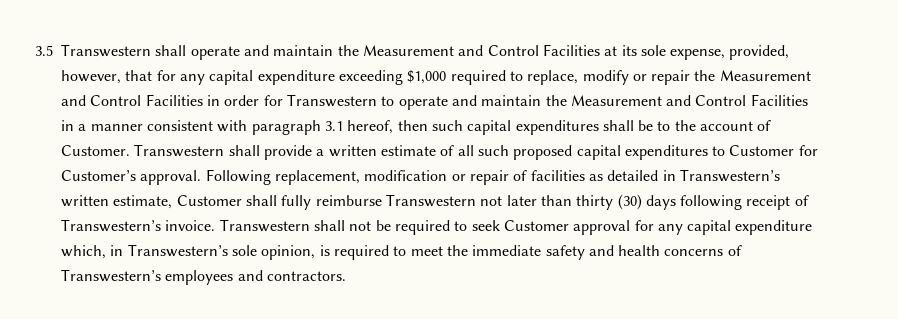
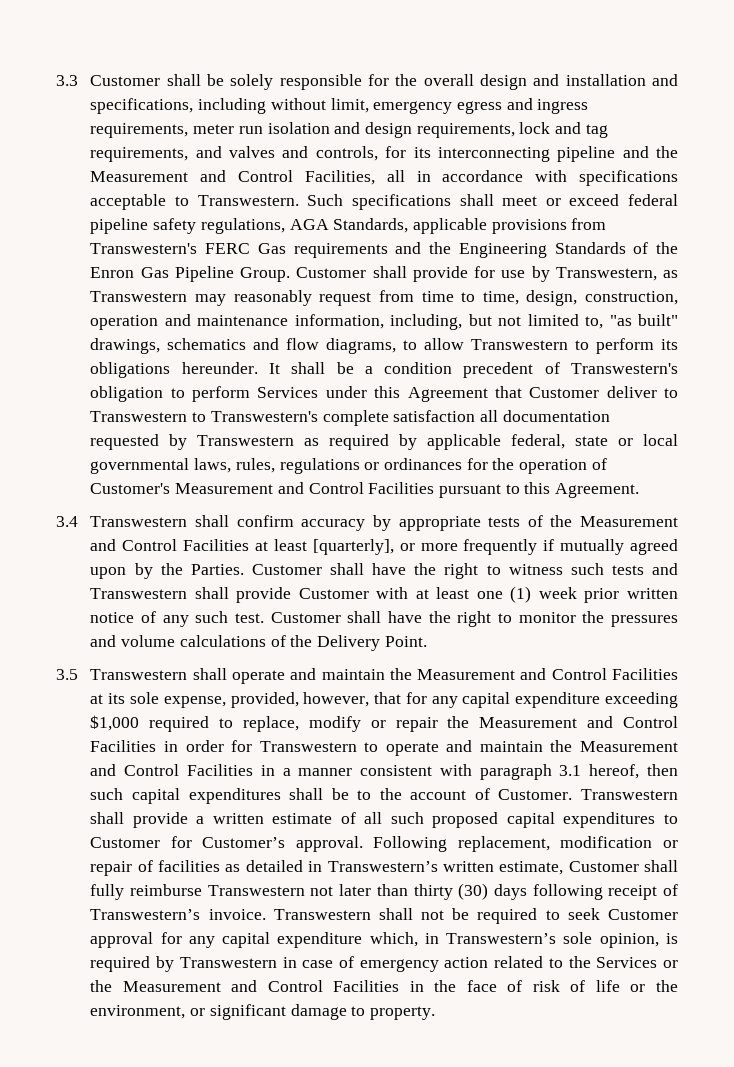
+ 3.3 Customer shall be solely responsible for the overall design and installation and specifications, including without limit, emergency egress and ingress requirements, meter run isolation and design requirements, lock and tag requirements, and valves and controls, for its interconnecting pipeline and the Measurement and Control Facilities, all in accordance with specifications acceptable to Transwestern. Such specifications shall meet or exceed federal pipeline safety regulations, AGA Standards, applicable provisions from Transwestern's FERC Gas requirements and the Engineering Standards of the Enron Gas Pipeline Group. Customer shall provide for use by Transwestern, as Transwestern may reasonably request from time to time, design, construction, operation and maintenance information, including, but not limited to, "as built" drawings, schematics and flow diagrams, to allow Transwestern to perform its obligations hereunder. It shall be a condition precedent of Transwestern's obligation to perform Services under this Agreement that Customer deliver to Transwestern to Transwestern's complete satisfaction all documentation requested by Transwestern as required by applicable federal, state or local governmental laws, rules, regulations or ordinances for the operation of Customer's Measurement and Control Facilities pursuant to this Agreement.
+ 3.4 Transwestern shall confirm accuracy by appropriate tests of the Measurement and Control Facilities at least [quarterly], or more frequently if mutually agreed upon by the Parties. Customer shall have the right to witness such tests and Transwestern shall provide Customer with at least one (1) week prior written notice of any such test. Customer shall have the right to monitor the pressures and volume calculations of the Delivery Point.
- Transwestern shall not be required to seek Customer approval for any capital expenditure which, in Transwestern’s sole opinion, is required to meet the immediate safety and health concerns of Transwestern’s employees and contractors.
+ Transwestern shall not be required to seek Customer approval for any capital expenditure which, in Transwestern’s sole opinion, is required by Transwestern in case of emergency action related to the Services or the Measurement and Control Facilities in the face of risk of life or the environment, or significant damage to property.

